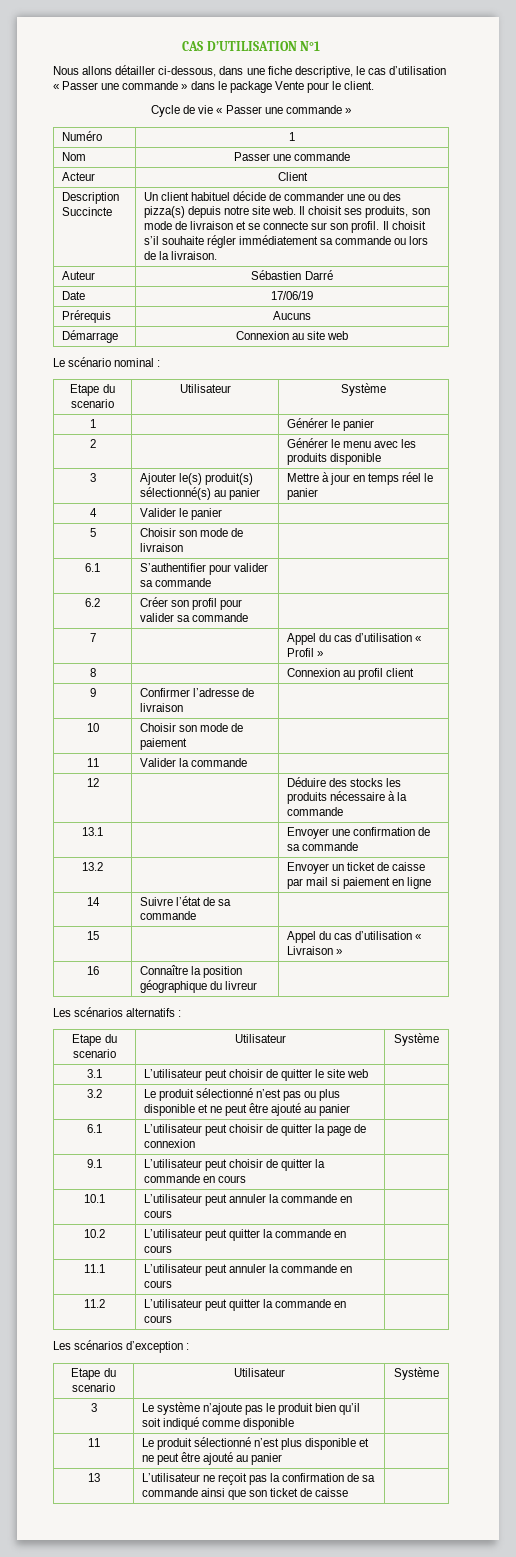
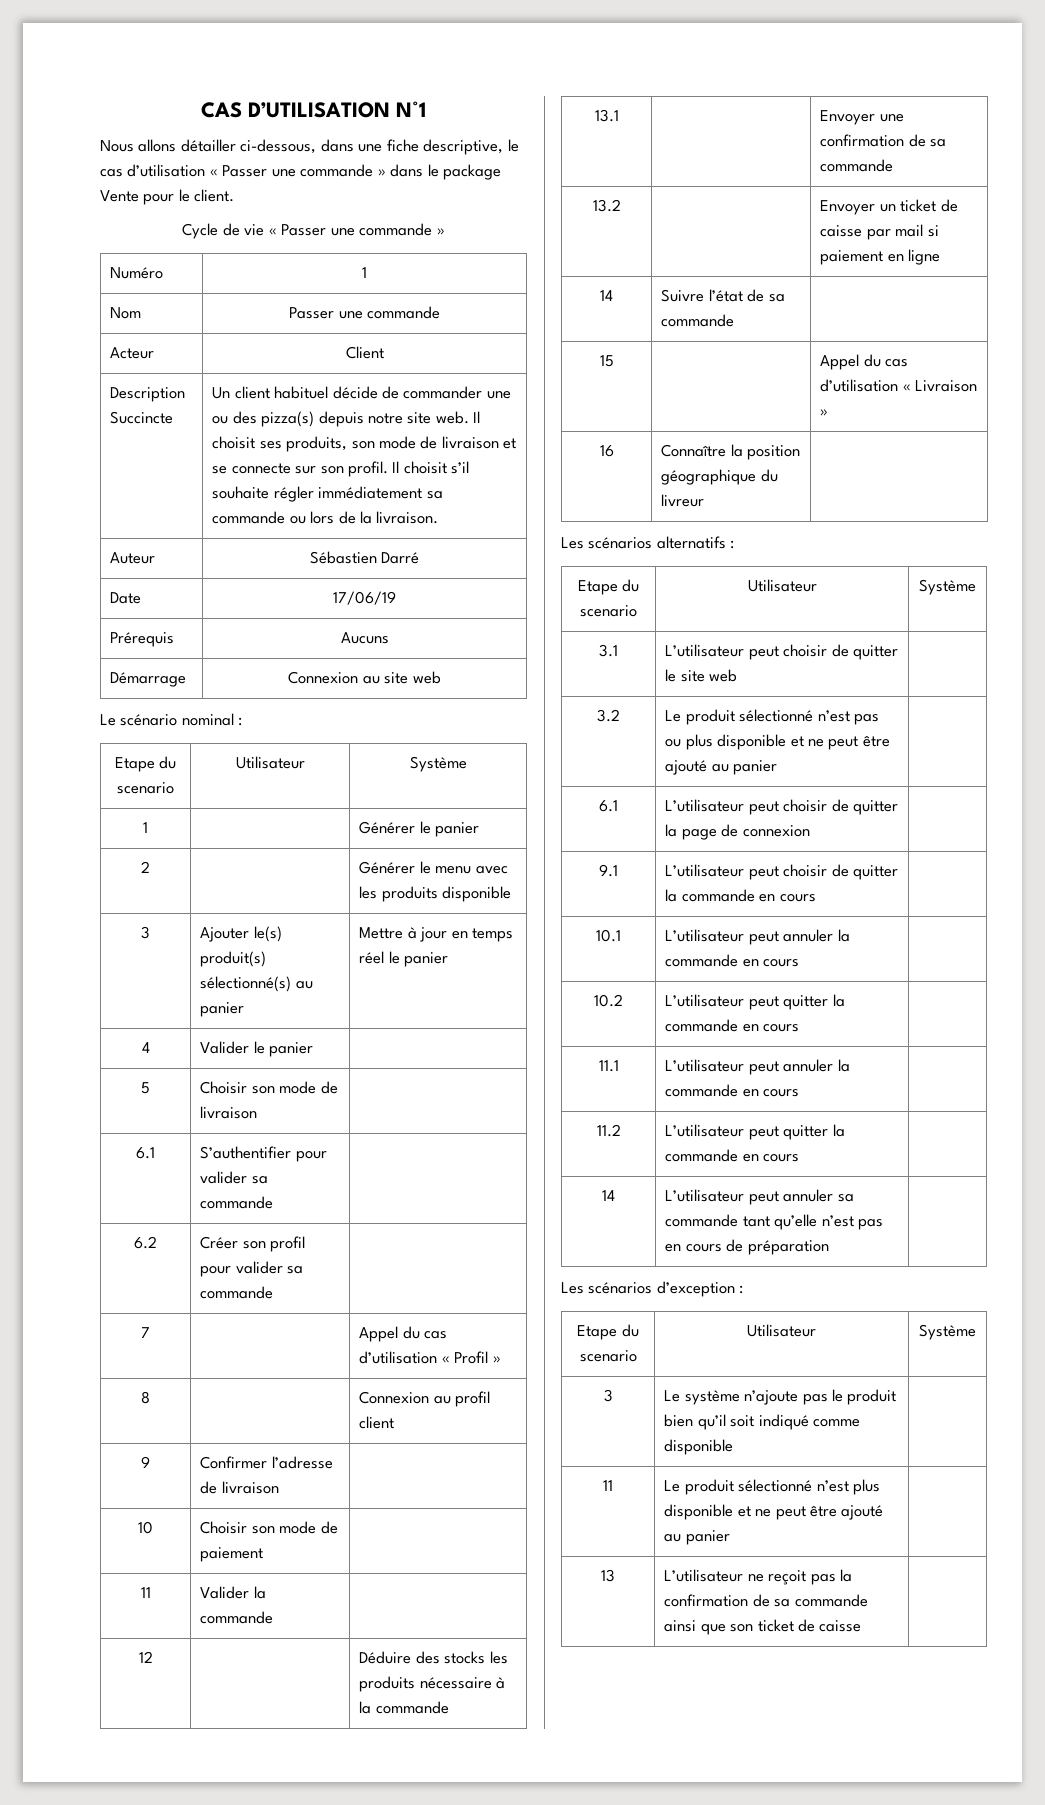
+ 14 | L’utilisateur peut annuler sa commande tant qu’elle n’est pas en cours de préparation |

